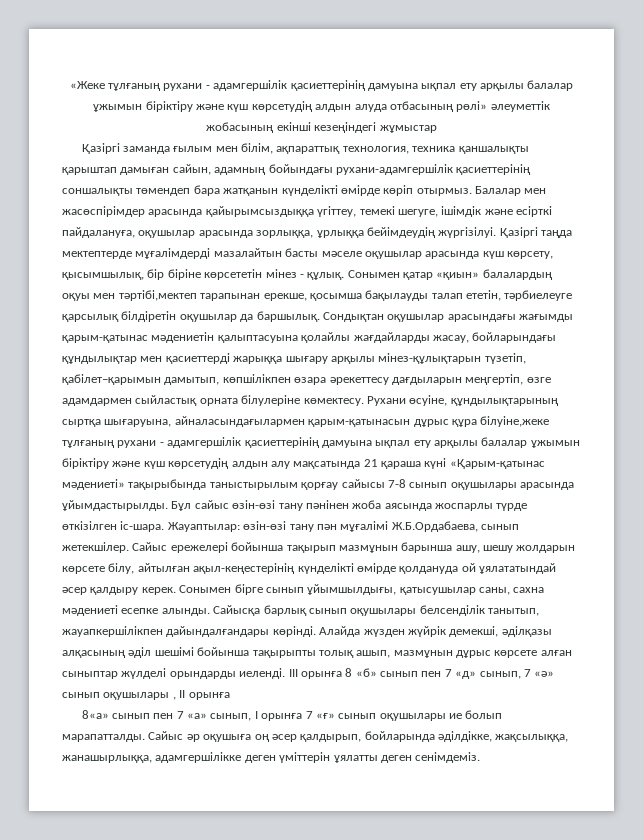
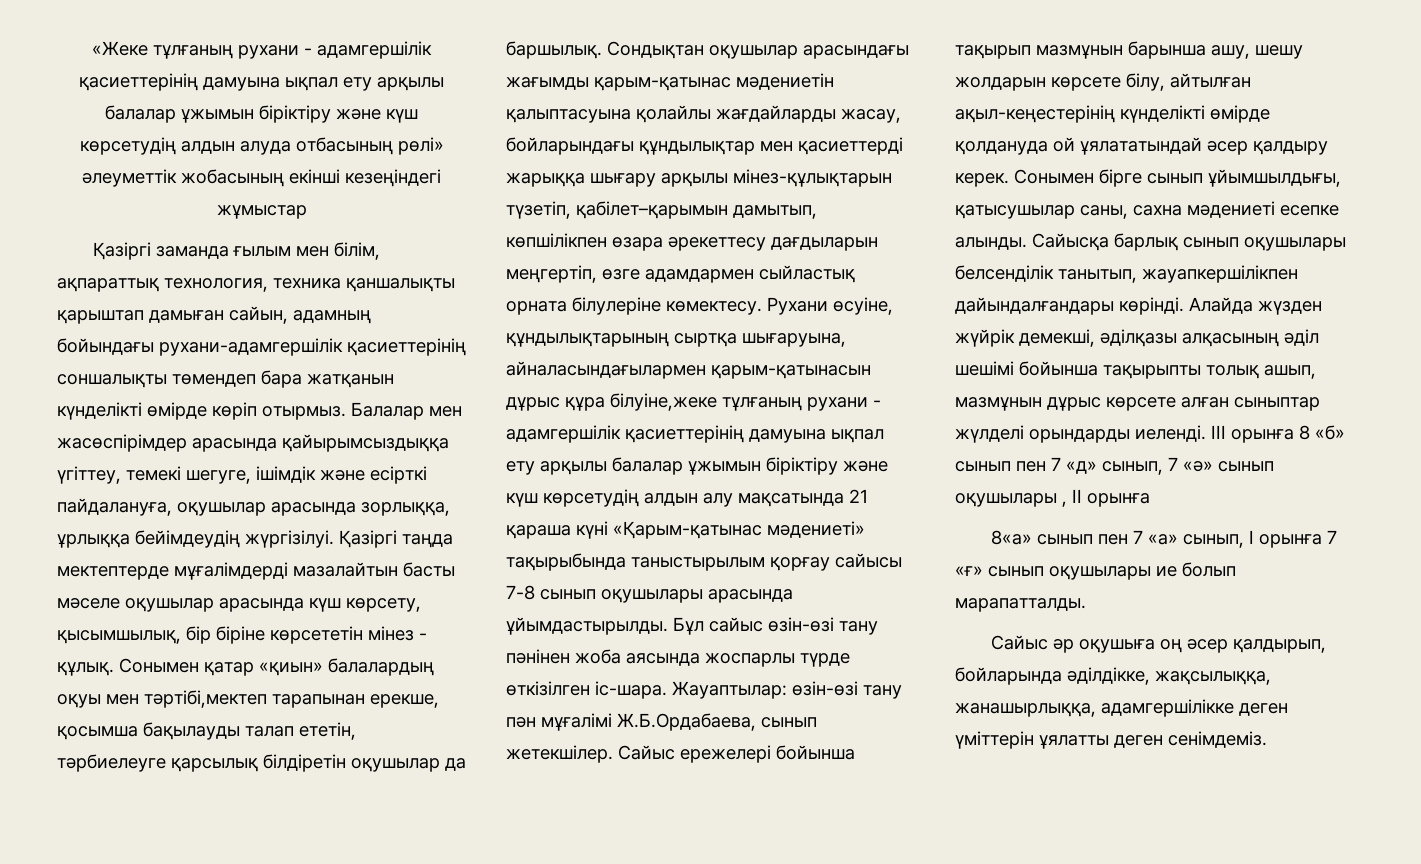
- 8«а» сынып пен 7 «а» сынып, І орынға 7 «ғ» сынып оқушылары ие болып марапатталды. Сайыс әр оқушыға оң әсер қалдырып, бойларында әділдікке, жақсылыққа, жанашырлыққа, адамгершілікке деген үміттерін ұялатты деген сенімдеміз.
+ 8«а» сынып пен 7 «а» сынып, І орынға 7 «ғ» сынып оқушылары ие болып марапатталды.
+ Сайыс әр оқушыға оң әсер қалдырып, бойларында әділдікке, жақсылыққа, жанашырлыққа, адамгершілікке деген үміттерін ұялатты деген сенімдеміз.

